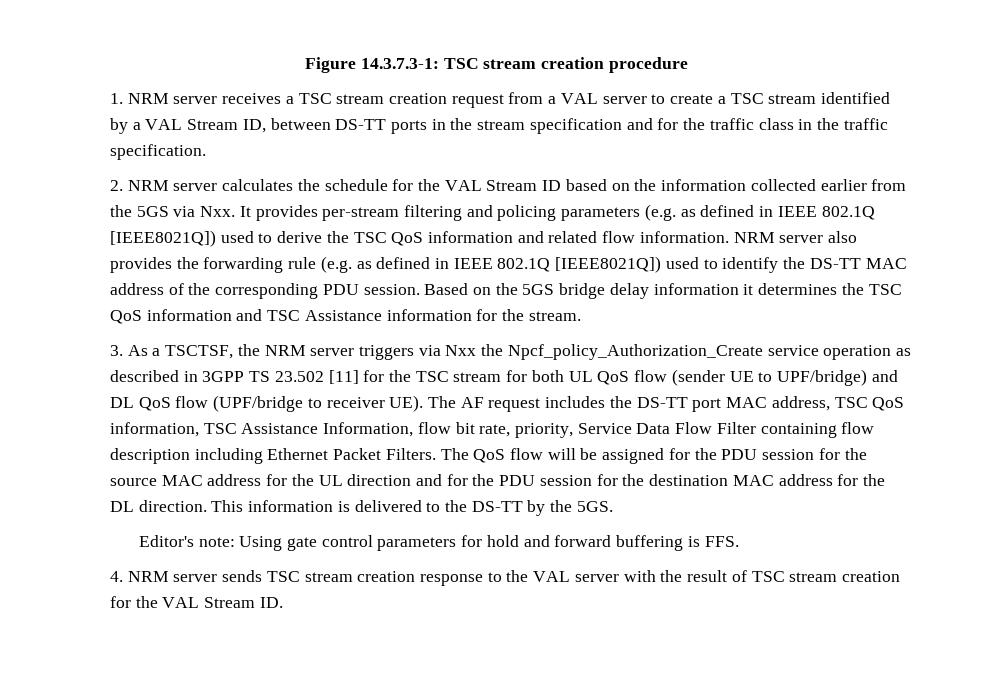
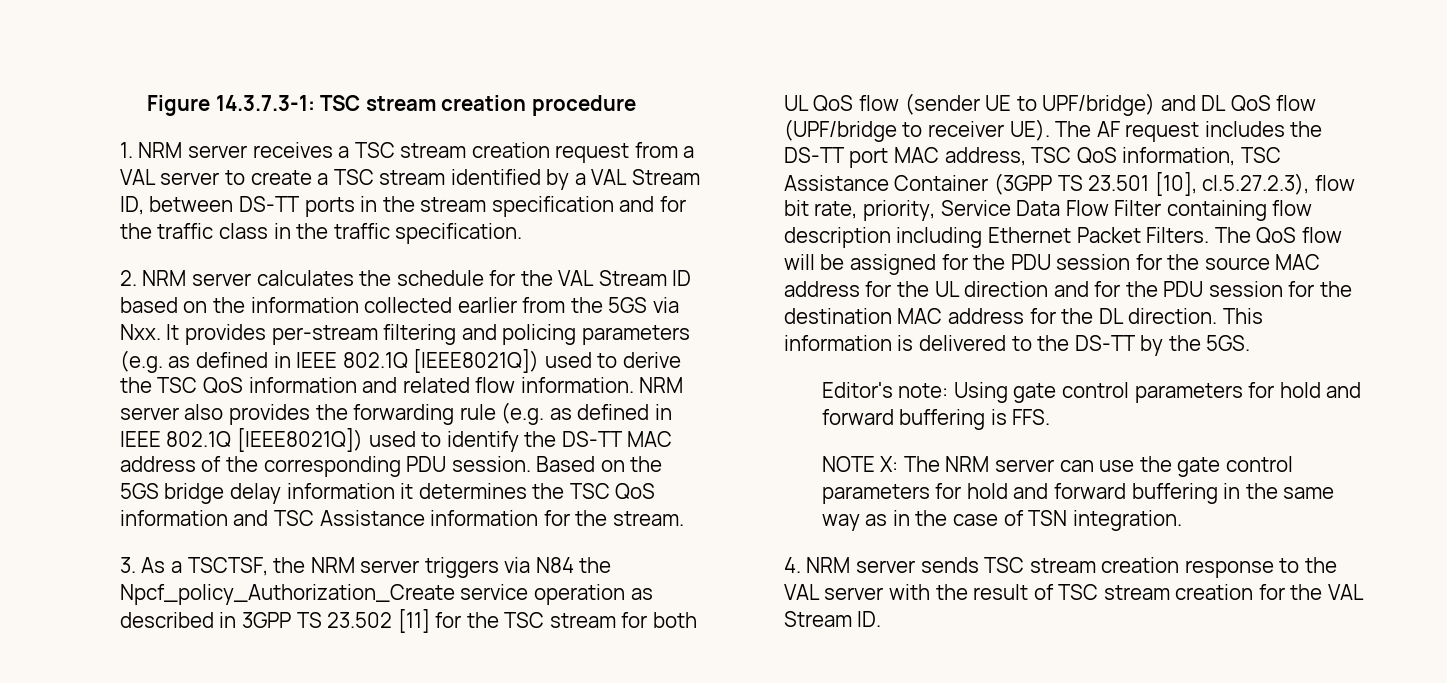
- 3. As a TSCTSF, the NRM server triggers via Nxx the Npcf_policy_Authorization_Create service operation as described in 3GPP TS 23.502 [11] for the TSC stream for both UL QoS flow (sender UE to UPF/bridge) and DL QoS flow (UPF/bridge to receiver UE). The AF request includes the DS-TT port MAC address, TSC QoS information, TSC Assistance Information, flow bit rate, priority, Service Data Flow Filter containing flow description including Ethernet Packet Filters.
+ 3. As a TSCTSF, the NRM server triggers via N84 the Npcf_policy_Authorization_Create service operation as described in 3GPP TS 23.502 [11] for the TSC stream for both UL QoS flow (sender UE to UPF/bridge) and DL QoS flow (UPF/bridge to receiver UE). The AF request includes the DS-TT port MAC address, TSC QoS information, TSC Assistance Container (3GPP TS 23.501 [10], cl.5.27.2.3), flow bit rate, priority, Service Data Flow Filter containing flow description including Ethernet Packet Filters.
+ NOTE X: The NRM server can use the gate control parameters for hold and forward buffering in the same way as in the case of TSN integration.

